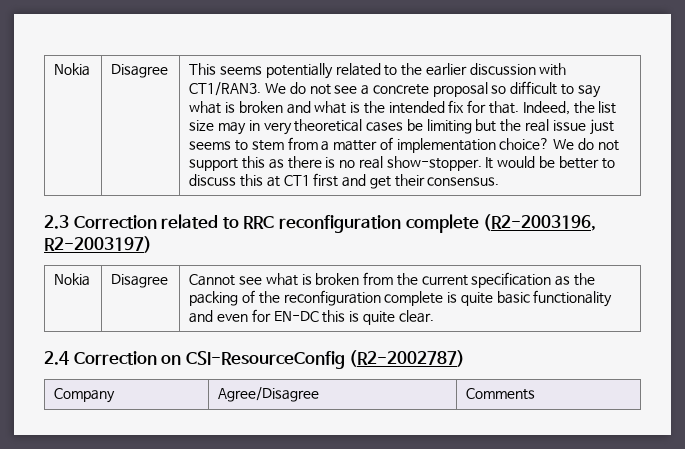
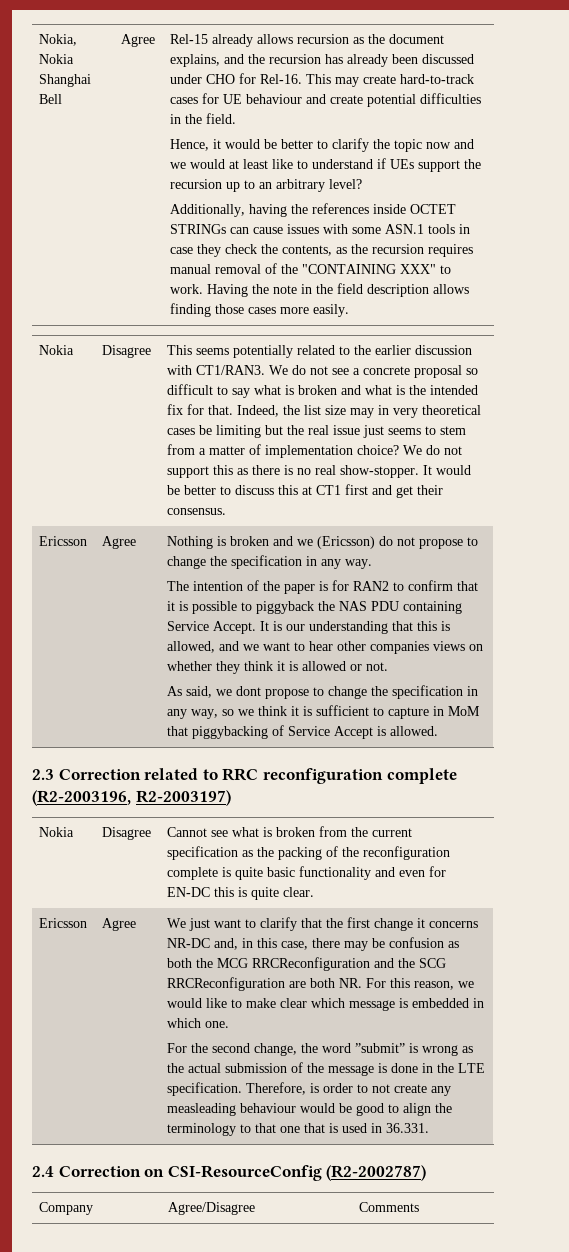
+ Nokia, Nokia Shanghai Bell | Agree | Rel-15 already allows recursion as the document explains, and the recursion has already been discussed under CHO for Rel-16. This may create hard-to-track cases for UE behaviour and create potential difficulties in the field.
+ Hence, it would be better to clarify the topic now and we would at least like to understand if UEs support the recursion up to an arbitrary level?
+ Additionally, having the references inside OCTET STRINGs can cause issues with some ASN.1 tools in case they check the contents, as the recursion requires manual removal of the "CONTAINING XXX" to work. Having the note in the field description allows finding those cases more easily.
+ Ericsson | Agree | Nothing is broken and we (Ericsson) do not propose to change the specification in any way.
+ The intention of the paper is for RAN2 to confirm that it is possible to piggyback the NAS PDU containing Service Accept. It is our understanding that this is allowed, and we want to hear other companies views on whether they think it is allowed or not.
+ As said, we dont propose to change the specification in any way, so we think it is sufficient to capture in MoM that piggybacking of Service Accept is allowed.
+ Ericsson | Agree | We just want to clarify that the first change it concerns NR-DC and, in this case, there may be confusion as both the MCG RRCReconfiguration and the SCG RRCReconfiguration are both NR. For this reason, we would like to make clear which message is embedded in which one.
+ For the second change, the word ”submit” is wrong as the actual submission of the message is done in the LTE specification. Therefore, is order to not create any measleading behaviour would be good to align the terminology to that one that is used in 36.331.

